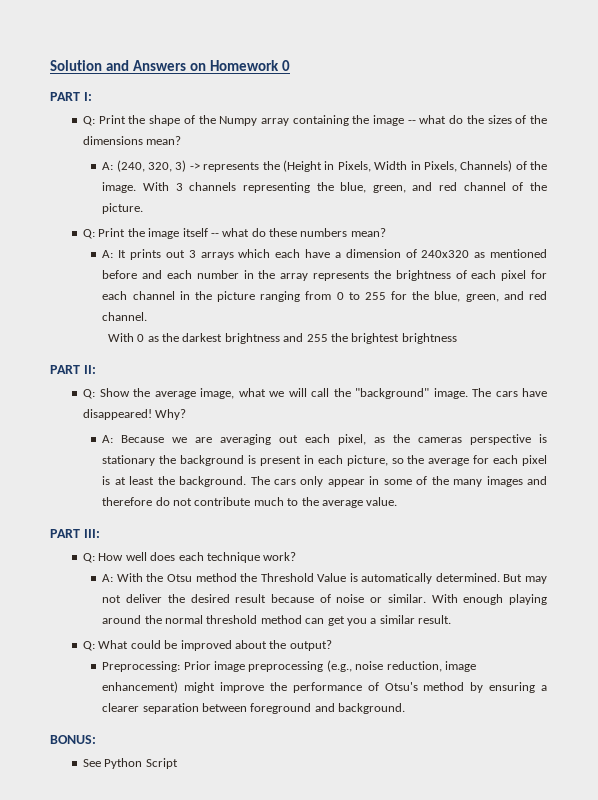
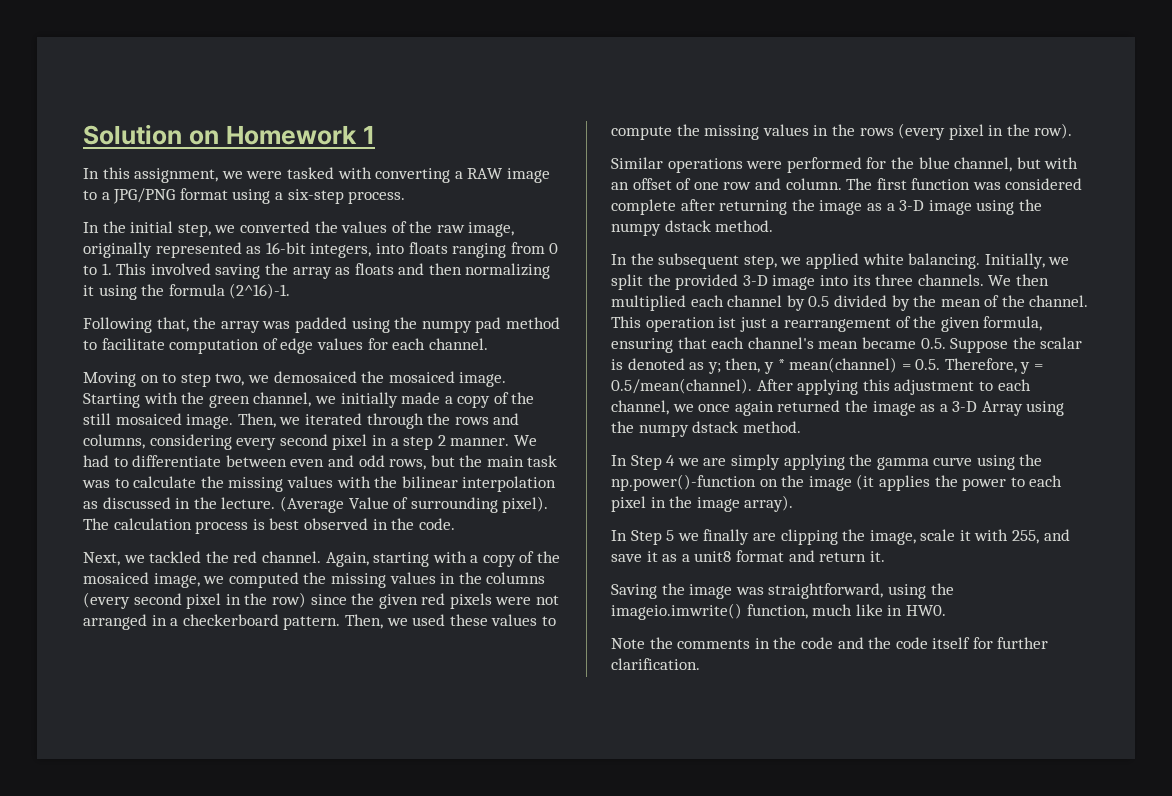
- Solution and Answers on Homework 0
- PART I:
- Q: Print the shape of the Numpy array containing the image -- what do the sizes of the dimensions mean?
- A: (240, 320, 3) -> represents the (Height in Pixels, Width in Pixels, Channels) of the image. With 3 channels representing the blue, green, and red channel of the picture.
- Q: Print the image itself -- what do these numbers mean?
- A: It prints out 3 arrays which each have a dimension of 240x320 as mentioned before and each number in the array represents the brightness of each pixel for each channel in the picture ranging from 0 to 255 for the blue, green, and red channel.
- With 0 as the darkest brightness and 255 the brightest brightness
- PART II:
- Q: Show the average image, what we will call the "background" image. The cars have disappeared! Why?
- A: Because we are averaging out each pixel, as the cameras perspective is stationary the background is present in each picture, so the average for each pixel is at least the background. The cars only appear in some of the many images and therefore do not contribute much to the average value.
- PART III:
- Q: How well does each technique work?
- A: With the Otsu method the Threshold Value is automatically determined. But may not deliver the desired result because of noise or similar. With enough playing around the normal threshold method can get you a similar result.
- Q: What could be improved about the output?
- Preprocessing: Prior image preprocessing (e.g., noise reduction, image enhancement) might improve the performance of Otsu's method by ensuring a clearer separation between foreground and background.
- BONUS:
- See Python Script
+ Solution on Homework 1
+ In this assignment, we were tasked with converting a RAW image to a JPG/PNG format using a six-step process.
+ In the initial step, we converted the values of the raw image, originally represented as 16-bit integers, into floats ranging from 0 to 1. This involved saving the array as floats and then normalizing it using the formula (2^16)-1.
+ Following that, the array was padded using the numpy pad method to facilitate computation of edge values for each channel.
+ Moving on to step two, we demosaiced the mosaiced image. Starting with the green channel, we initially made a copy of the still mosaiced image. Then, we iterated through the rows and columns, considering every second pixel in a step 2 manner. We had to differentiate between even and odd rows, but the main task was to calculate the missing values with the bilinear interpolation as discussed in the lecture. (Average Value of surrounding pixel). The calculation process is best observed in the code.
+ Next, we tackled the red channel. Again, starting with a copy of the mosaiced image, we computed the missing values in the columns (every second pixel in the row) since the given red pixels were not arranged in a checkerboard pattern. Then, we used these values to compute the missing values in the rows (every pixel in the row).
+ Similar operations were performed for the blue channel, but with an offset of one row and column. The first function was considered complete after returning the image as a 3-D image using the numpy dstack method.
+ In the subsequent step, we applied white balancing. Initially, we split the provided 3-D image into its three channels. We then multiplied each channel by 0.5 divided by the mean of the channel. This operation ist just a rearrangement of the given formula, ensuring that each channel's mean became 0.5. Suppose the scalar is denoted as y; then, y * mean(channel) = 0.5. Therefore, y = 0.5/mean(channel). After applying this adjustment to each channel, we once again returned the image as a 3-D Array using the numpy dstack method.
+ In Step 4 we are simply applying the gamma curve using the np.power()-function on the image (it applies the power to each pixel in the image array).
+ In Step 5 we finally are clipping the image, scale it with 255, and save it as a unit8 format and return it.
+ Saving the image was straightforward, using the imageio.imwrite() function, much like in HW0.
+ Note the comments in the code and the code itself for further clarification.

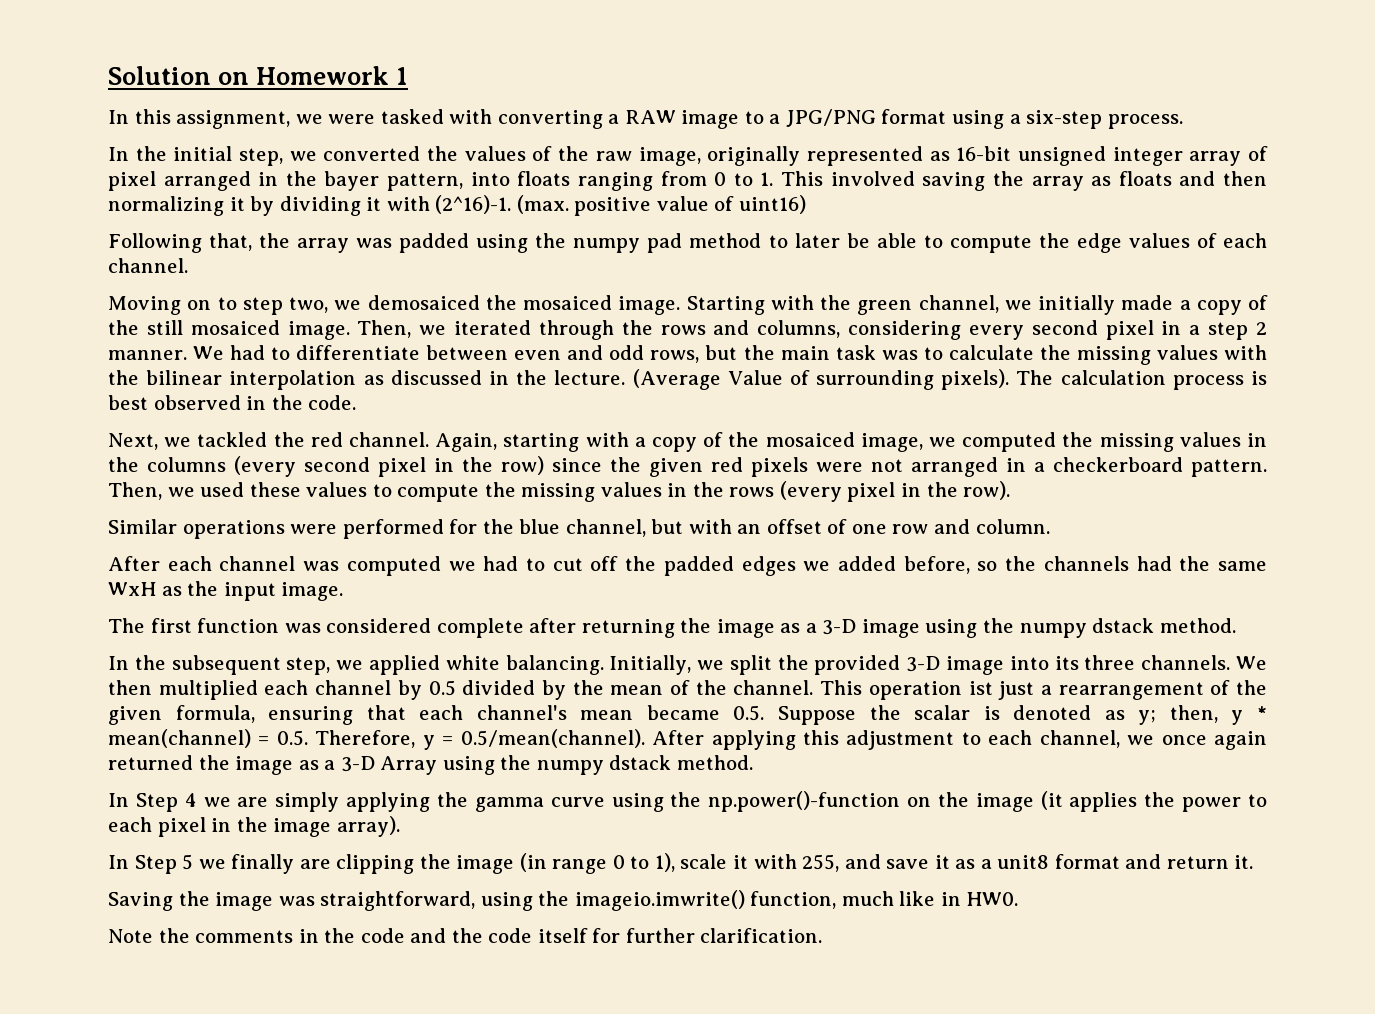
- In the initial step, we converted the values of the raw image, originally represented as 16-bit integers, into floats ranging from 0 to 1. This involved saving the array as floats and then normalizing it using the formula (2^16)-1.
+ In the initial step, we converted the values of the raw image, originally represented as 16-bit unsigned integer array of pixel arranged in the bayer pattern, into floats ranging from 0 to 1. This involved saving the array as floats and then normalizing it by dividing it with (2^16)-1. (max. positive value of uint16)
- Following that, the array was padded using the numpy pad method to facilitate computation of edge values for each channel.
+ Following that, the array was padded using the numpy pad method to later be able to compute the edge values of each channel.
- (Average Value of surrounding pixel).
+ (Average Value of surrounding pixels).
- Similar operations were performed for the blue channel, but with an offset of one row and column. The first function was considered complete after returning the image as a 3-D image using the numpy dstack method.
+ Similar operations were performed for the blue channel, but with an offset of one row and column.
+ After each channel was computed we had to cut off the padded edges we added before, so the channels had the same WxH as the input image.
+ The first function was considered complete after returning the image as a 3-D image using the numpy dstack method.
- In Step 5 we finally are clipping the image, scale it with 255, and save it as a unit8 format and return it.
+ In Step 5 we finally are clipping the image (in range 0 to 1), scale it with 255, and save it as a unit8 format and return it.

